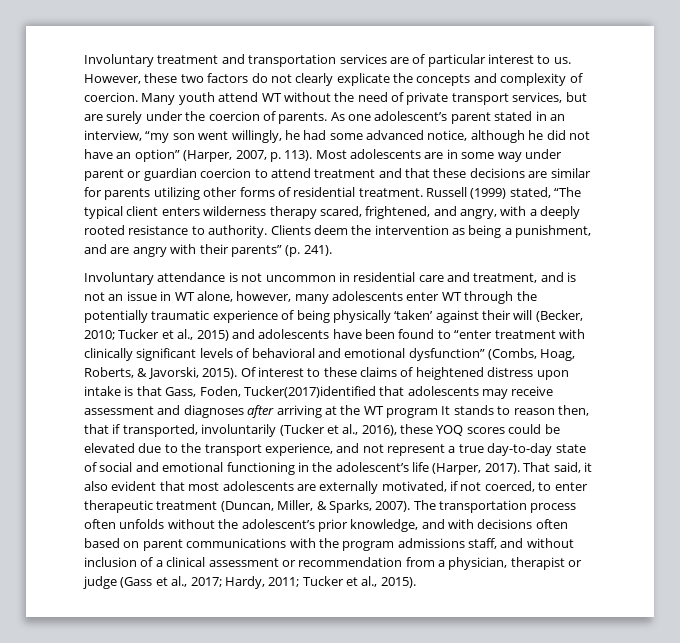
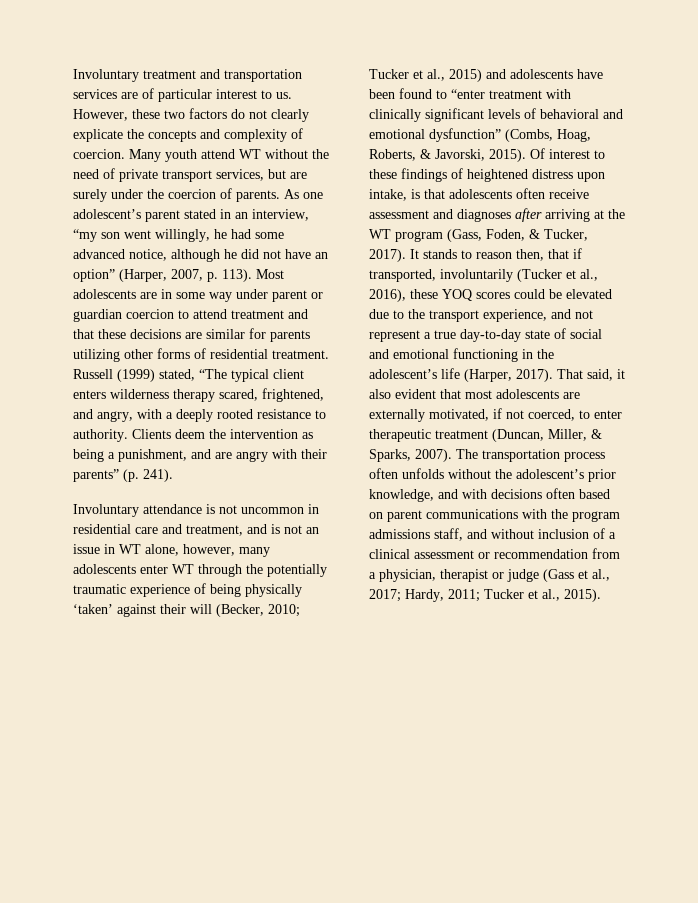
- Of interest to these claims of heightened distress upon intake is that Gass, Foden, Tucker(2017)identified that adolescents may receive assessment and diagnoses after arriving at the WT program It stands to reason then, that if transported, involuntarily (Tucker et al., 2016), these YOQ scores could be elevated due to the transport experience, and not represent a true day-to-day state of social and emotional functioning in the adolescent’s life (Harper, 2017).
+ Of interest to these findings of heightened distress upon intake, is that adolescents often receive assessment and diagnoses after arriving at the WT program (Gass, Foden, & Tucker, 2017). It stands to reason then, that if transported, involuntarily (Tucker et al., 2016), these YOQ scores could be elevated due to the transport experience, and not represent a true day-to-day state of social and emotional functioning in the adolescent’s life (Harper, 2017).

